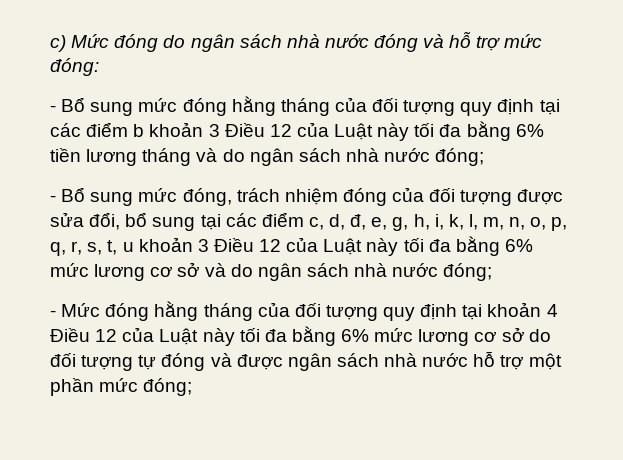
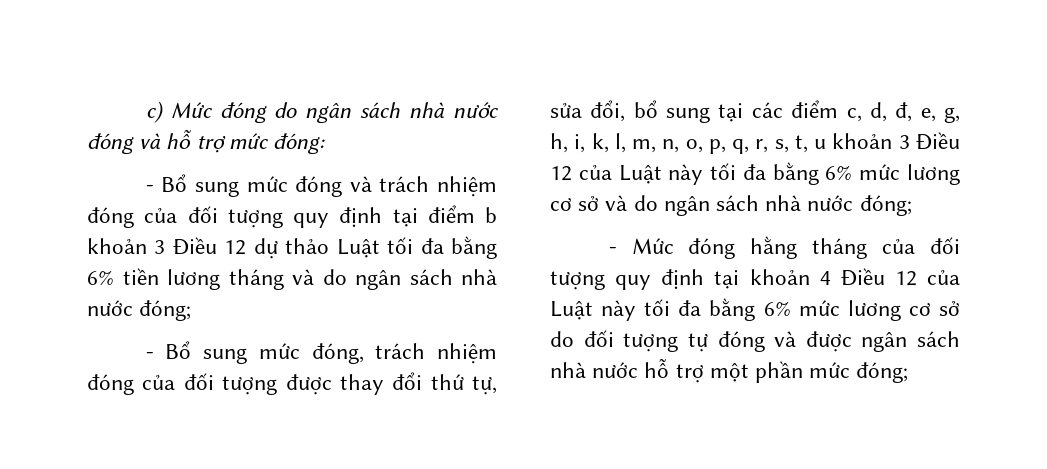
- - Bổ sung mức đóng hằng tháng của đối tượng quy định tại các điểm b khoản 3 Điều 12 của Luật này tối đa bằng 6% tiền lương tháng và do ngân sách nhà nước đóng;
+ - Bổ sung mức đóng và trách nhiệm đóng của đối tượng quy định tại điểm b khoản 3 Điều 12 dự thảo Luật tối đa bằng 6% tiền lương tháng và do ngân sách nhà nước đóng;
- - Bổ sung mức đóng, trách nhiệm đóng của đối tượng được sửa đổi, bổ sung tại các điểm c, d, đ, e, g, h, i, k, l, m, n, o, p, q, r, s, t, u khoản 3 Điều 12 của Luật này tối đa bằng 6% mức lương cơ sở và do ngân sách nhà nước đóng;
+ - Bổ sung mức đóng, trách nhiệm đóng của đối tượng được thay đổi thứ tự, sửa đổi, bổ sung tại các điểm c, d, đ, e, g, h, i, k, l, m, n, o, p, q, r, s, t, u khoản 3 Điều 12 của Luật này tối đa bằng 6% mức lương cơ sở và do ngân sách nhà nước đóng;

